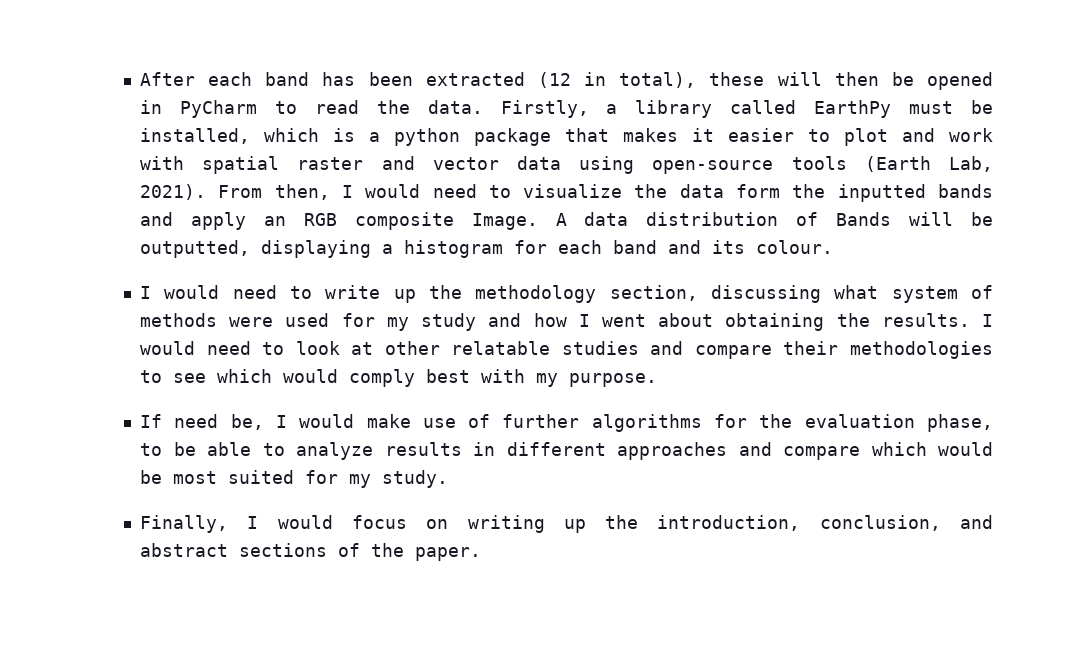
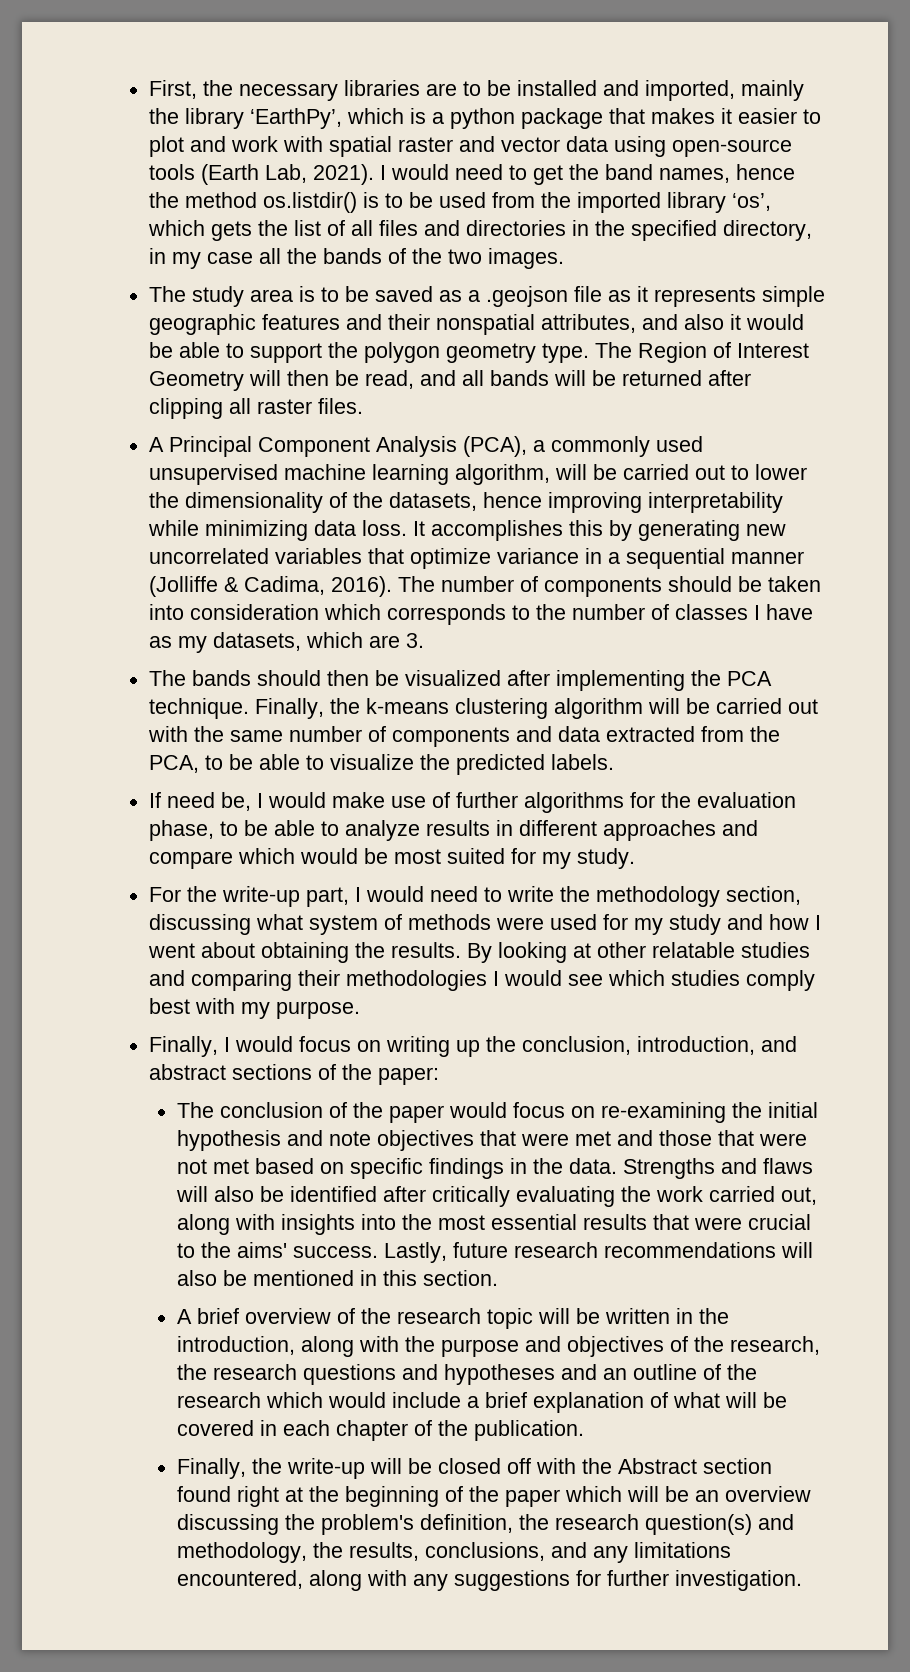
- After each band has been extracted (12 in total), these will then be opened in PyCharm to read the data. Firstly, a library called EarthPy must be installed, which is a python package that makes it easier to plot and work with spatial raster and vector data using open-source tools (Earth Lab, 2021).
+ First, the necessary libraries are to be installed and imported, mainly the library ‘EarthPy’, which is a python package that makes it easier to plot and work with spatial raster and vector data using open-source tools (Earth Lab, 2021).
- From then, I would need to visualize the data form the inputted bands and apply an RGB composite Image. A data distribution of Bands will be outputted, displaying a histogram for each band and its colour.
- I would need to write up the methodology section, discussing what system of methods were used for my study and how I went about obtaining the results. I would need to look at other relatable studies and compare their methodologies to see which would comply best with my purpose.
+ I would need to get the band names, hence the method os.listdir() is to be used from the imported library ‘os’, which gets the list of all files and directories in the specified directory, in my case all the bands of the two images.
+ The study area is to be saved as a .geojson file as it represents simple geographic features and their nonspatial attributes, and also it would be able to support the polygon geometry type. The Region of Interest Geometry will then be read, and all bands will be returned after clipping all raster files.
+ A Principal Component Analysis (PCA), a commonly used unsupervised machine learning algorithm, will be carried out to lower the dimensionality of the datasets, hence improving interpretability while minimizing data loss. It accomplishes this by generating new uncorrelated variables that optimize variance in a sequential manner (Jolliffe & Cadima, 2016). The number of components should be taken into consideration which corresponds to the number of classes I have as my datasets, which are 3.
+ The bands should then be visualized after implementing the PCA technique. Finally, the k-means clustering algorithm will be carried out with the same number of components and data extracted from the PCA, to be able to visualize the predicted labels.
+ For the write-up part, I would need to write the methodology section, discussing what system of methods were used for my study and how I went about obtaining the results. By looking at other relatable studies and comparing their methodologies I would see which studies comply best with my purpose.
- Finally, I would focus on writing up the introduction, conclusion, and abstract sections of the paper.
+ Finally, I would focus on writing up the conclusion, introduction, and abstract sections of the paper:
+ The conclusion of the paper would focus on re-examining the initial hypothesis and note objectives that were met and those that were not met based on specific findings in the data. Strengths and flaws will also be identified after critically evaluating the work carried out, along with insights into the most essential results that were crucial to the aims' success. Lastly, future research recommendations will also be mentioned in this section.
+ A brief overview of the research topic will be written in the introduction, along with the purpose and objectives of the research, the research questions and hypotheses and an outline of the research which would include a brief explanation of what will be covered in each chapter of the publication.
+ Finally, the write-up will be closed off with the Abstract section found right at the beginning of the paper which will be an overview discussing the problem's definition, the research question(s) and methodology, the results, conclusions, and any limitations encountered, along with any suggestions for further investigation.

